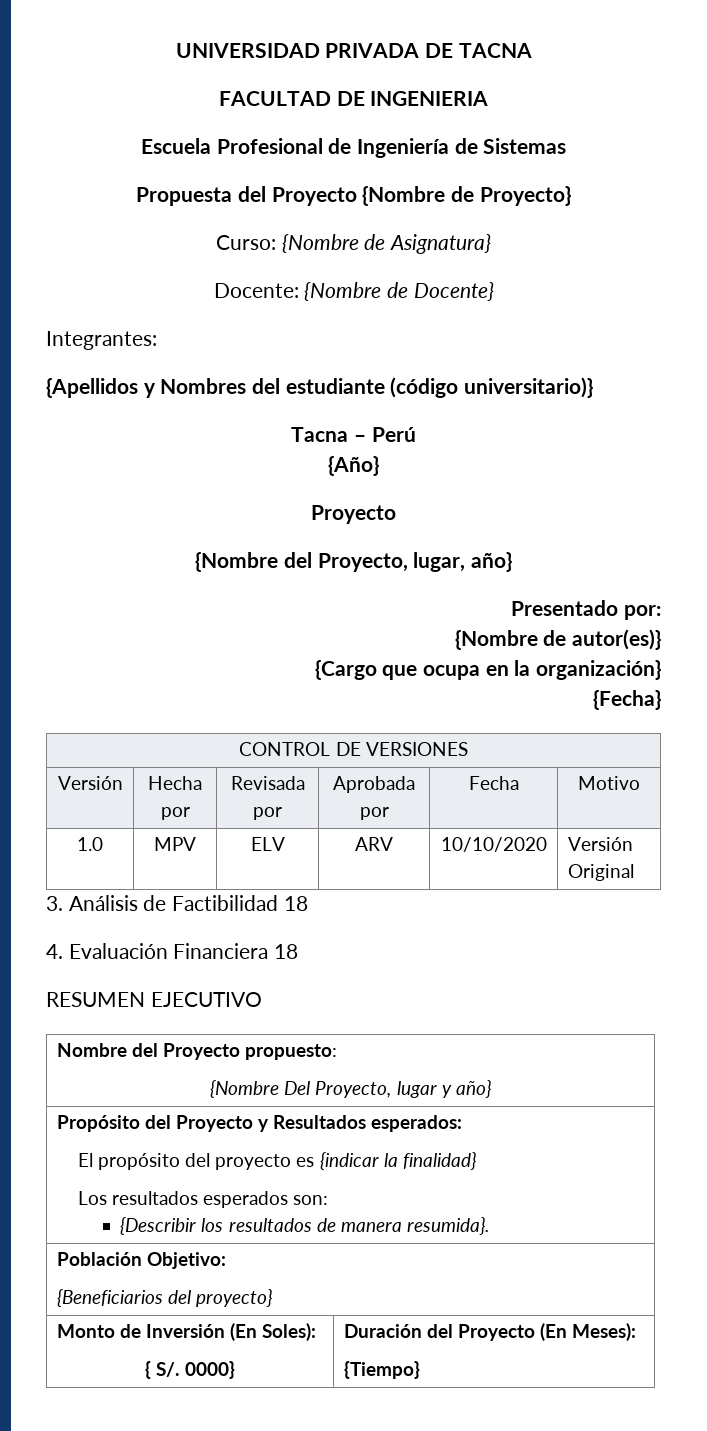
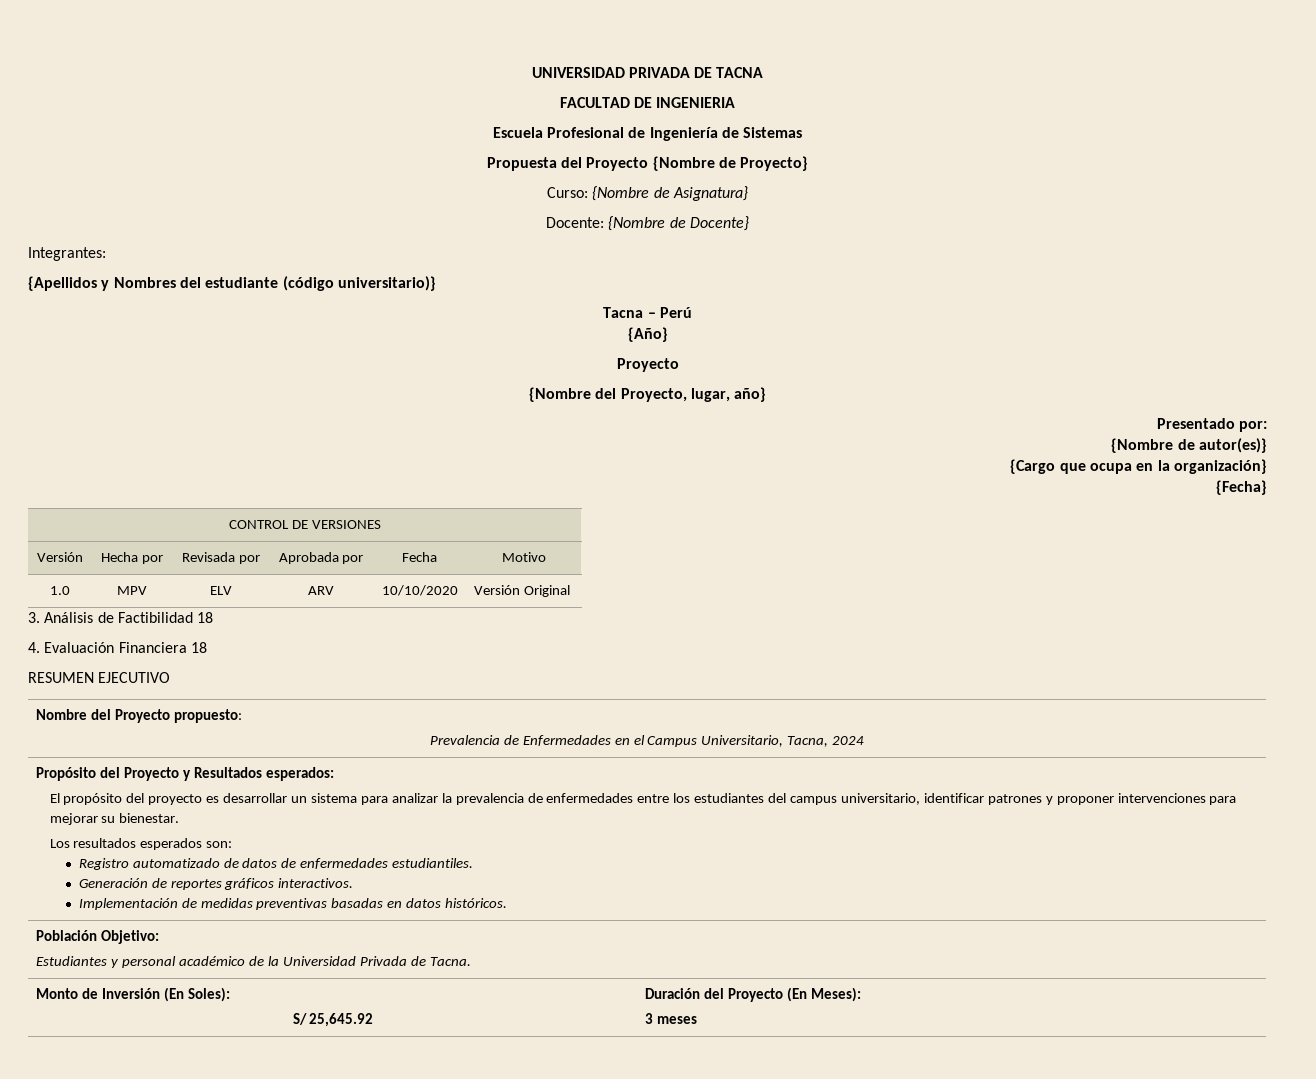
  Nombre del Proyecto propuesto:
- {Nombre Del Proyecto, lugar y año}
+ Prevalencia de Enfermedades en el Campus Universitario, Tacna, 2024
- El propósito del proyecto es {indicar la finalidad}
+ El propósito del proyecto es desarrollar un sistema para analizar la prevalencia de enfermedades entre los estudiantes del campus universitario, identificar patrones y proponer intervenciones para mejorar su bienestar.
  Los resultados esperados son:
- {Describir los resultados de manera resumida}.
+ Registro automatizado de datos de enfermedades estudiantiles.
+ Generación de reportes gráficos interactivos.
+ Implementación de medidas preventivas basadas en datos históricos.
  Población Objetivo:
- {Beneficiarios del proyecto}
+ Estudiantes y personal académico de la Universidad Privada de Tacna.
  Monto de Inversión (En Soles):
- { S/. 0000} | Duración del Proyecto (En Meses):
- {Tiempo}
+ S/ 25,645.92 | Duración del Proyecto (En Meses):
+ 3 meses

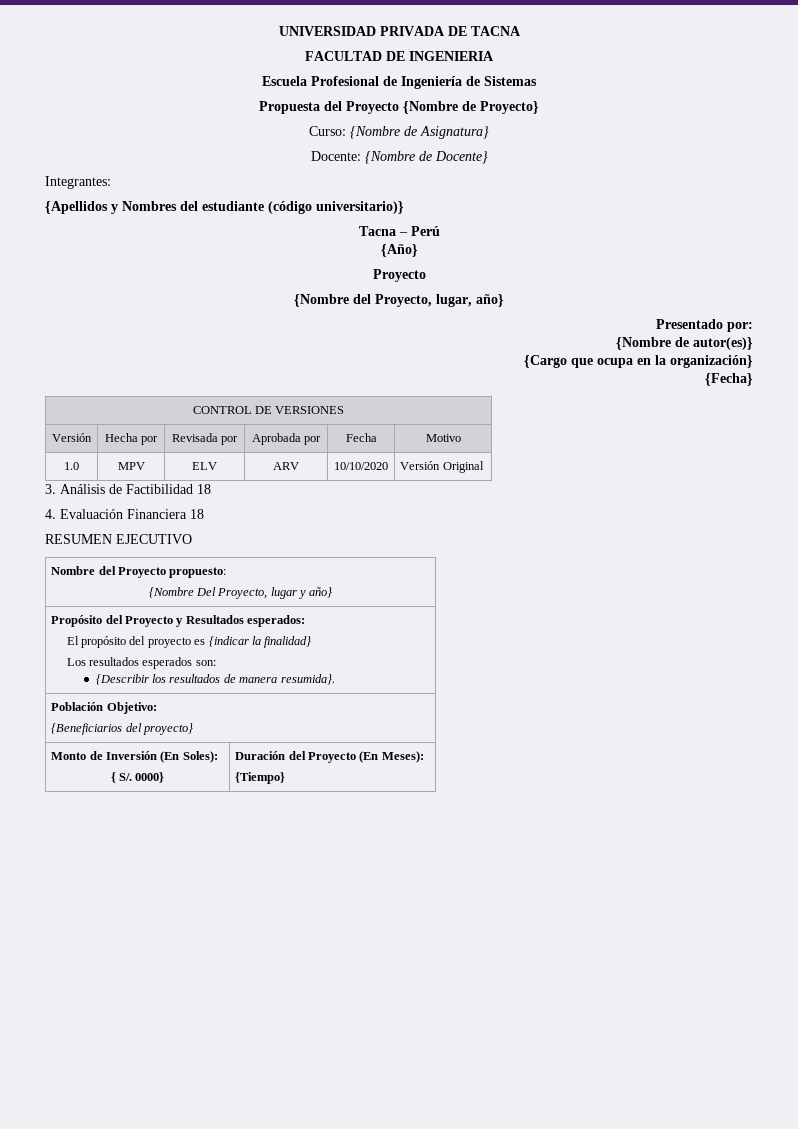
  Nombre del Proyecto propuesto:
- Prevalencia de Enfermedades en el Campus Universitario, Tacna, 2024
+ {Nombre Del Proyecto, lugar y año}
- El propósito del proyecto es desarrollar un sistema para analizar la prevalencia de enfermedades entre los estudiantes del campus universitario, identificar patrones y proponer intervenciones para mejorar su bienestar.
+ El propósito del proyecto es {indicar la finalidad}
  Los resultados esperados son:
- Registro automatizado de datos de enfermedades estudiantiles.
- Generación de reportes gráficos interactivos.
- Implementación de medidas preventivas basadas en datos históricos.
+ {Describir los resultados de manera resumida}.
  Población Objetivo:
- Estudiantes y personal académico de la Universidad Privada de Tacna.
+ {Beneficiarios del proyecto}
  Monto de Inversión (En Soles):
- S/ 25,645.92 | Duración del Proyecto (En Meses):
- 3 meses
+ { S/. 0000} | Duración del Proyecto (En Meses):
+ {Tiempo}

